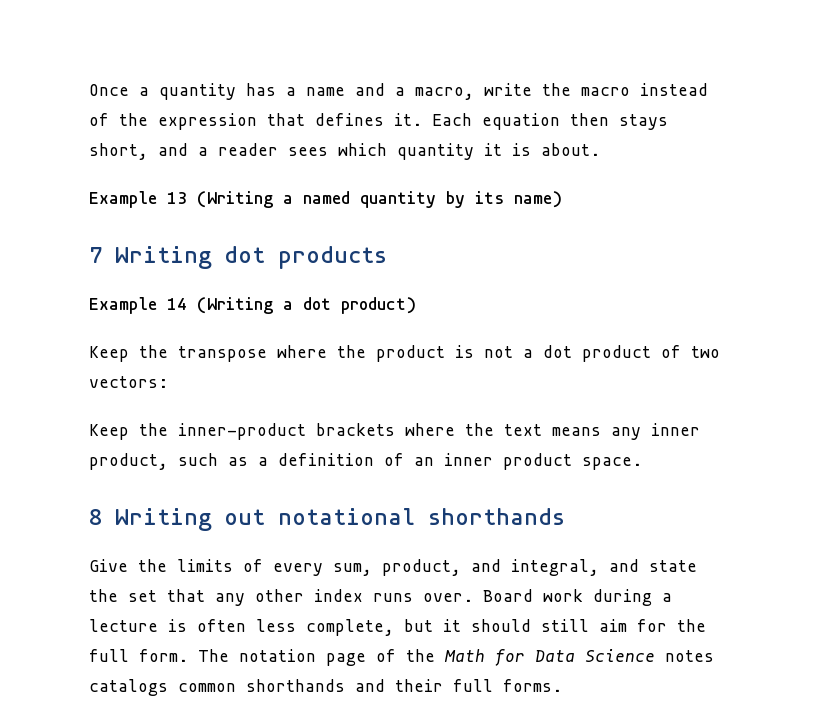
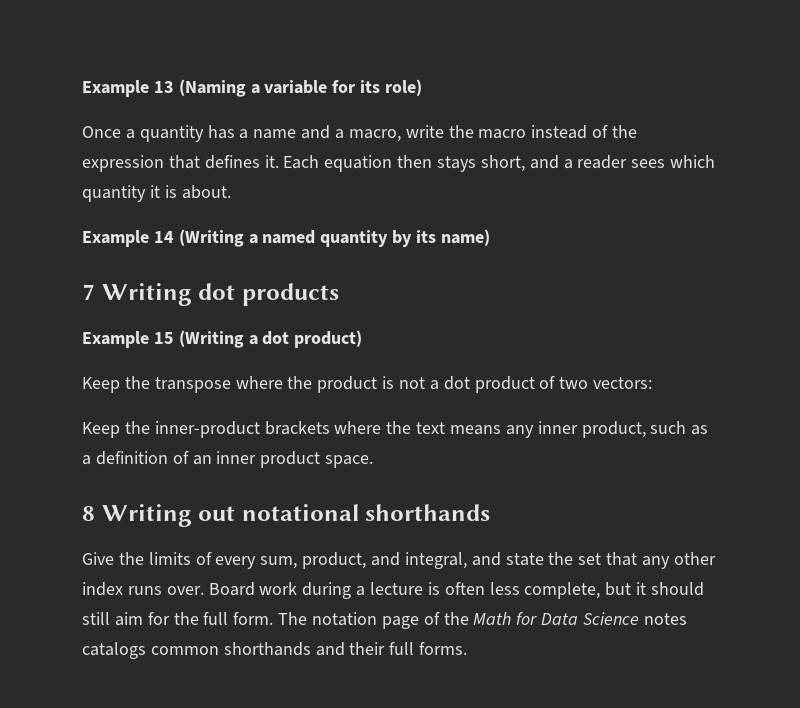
+ Example 13 (Naming a variable for its role)
- Example 13 (Writing a named quantity by its name)
+ Example 14 (Writing a named quantity by its name)
- Example 14 (Writing a dot product)
+ Example 15 (Writing a dot product)

